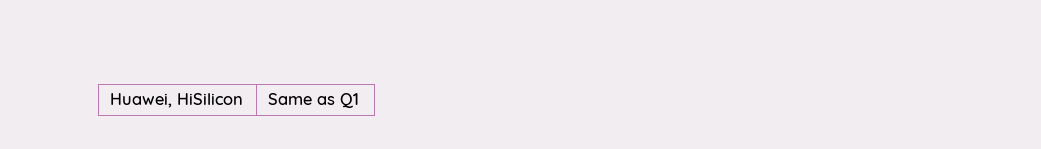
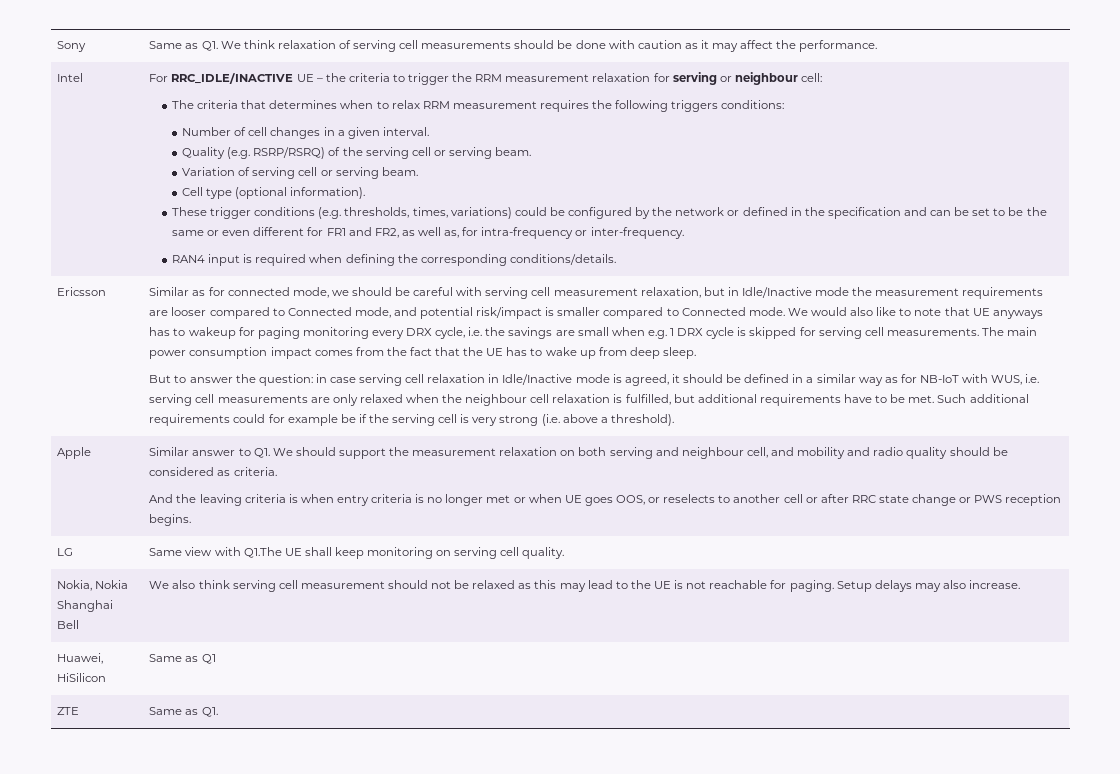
+ Sony | Same as Q1. We think relaxation of serving cell measurements should be done with caution as it may affect the performance.
+ Intel | For RRC_IDLE/INACTIVE UE – the criteria to trigger the RRM measurement relaxation for serving or neighbour cell:
+ The criteria that determines when to relax RRM measurement requires the following triggers conditions:
+ Number of cell changes in a given interval.
+ Quality (e.g. RSRP/RSRQ) of the serving cell or serving beam.
+ Variation of serving cell or serving beam.
+ Cell type (optional information).
+ These trigger conditions (e.g. thresholds, times, variations) could be configured by the network or defined in the specification and can be set to be the same or even different for FR1 and FR2, as well as, for intra-frequency or inter-frequency.
+ RAN4 input is required when defining the corresponding conditions/details.
+ Ericsson | Similar as for connected mode, we should be careful with serving cell measurement relaxation, but in Idle/Inactive mode the measurement requirements are looser compared to Connected mode, and potential risk/impact is smaller compared to Connected mode. We would also like to note that UE anyways has to wakeup for paging monitoring every DRX cycle, i.e. the savings are small when e.g. 1 DRX cycle is skipped for serving cell measurements. The main power consumption impact comes from the fact that the UE has to wake up from deep sleep.
+ But to answer the question: in case serving cell relaxation in Idle/Inactive mode is agreed, it should be defined in a similar way as for NB-IoT with WUS, i.e. serving cell measurements are only relaxed when the neighbour cell relaxation is fulfilled, but additional requirements have to be met. Such additional requirements could for example be if the serving cell is very strong (i.e. above a threshold).
+ Apple | Similar answer to Q1. We should support the measurement relaxation on both serving and neighbour cell, and mobility and radio quality should be considered as criteria.
+ And the leaving criteria is when entry criteria is no longer met or when UE goes OOS, or reselects to another cell or after RRC state change or PWS reception begins.
+ LG | Same view with Q1.The UE shall keep monitoring on serving cell quality.
+ Nokia, Nokia Shanghai Bell | We also think serving cell measurement should not be relaxed as this may lead to the UE is not reachable for paging. Setup delays may also increase.
+ ZTE | Same as Q1.

